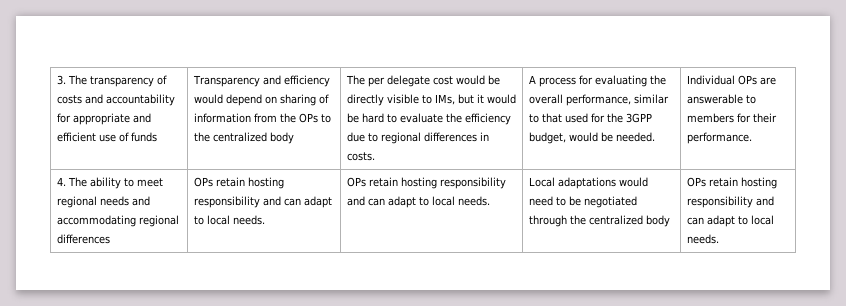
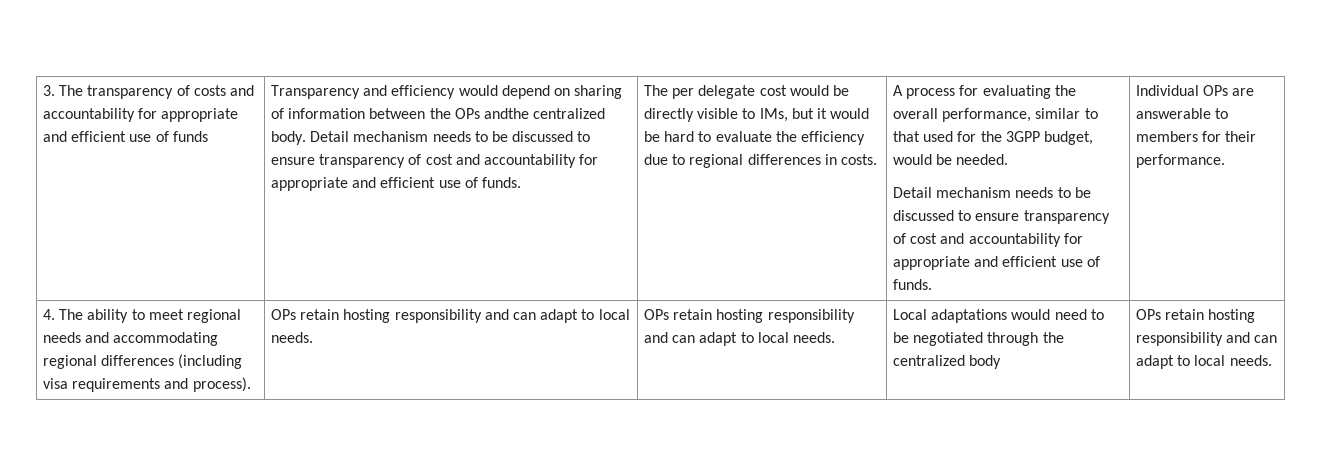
- Transparency and efficiency would depend on sharing of information from the OPs to the centralized body
+ Transparency and efficiency would depend on sharing of information between the OPs andthe centralized body. Detail mechanism needs to be discussed to ensure transparency of cost and accountability for appropriate and efficient use of funds.
  A process for evaluating the overall performance, similar to that used for the 3GPP budget, would be needed.
+ Detail mechanism needs to be discussed to ensure transparency of cost and accountability for appropriate and efficient use of funds.
- 4. The ability to meet regional needs and accommodating regional differences
+ 4. The ability to meet regional needs and accommodating regional differences (including visa requirements and process).

